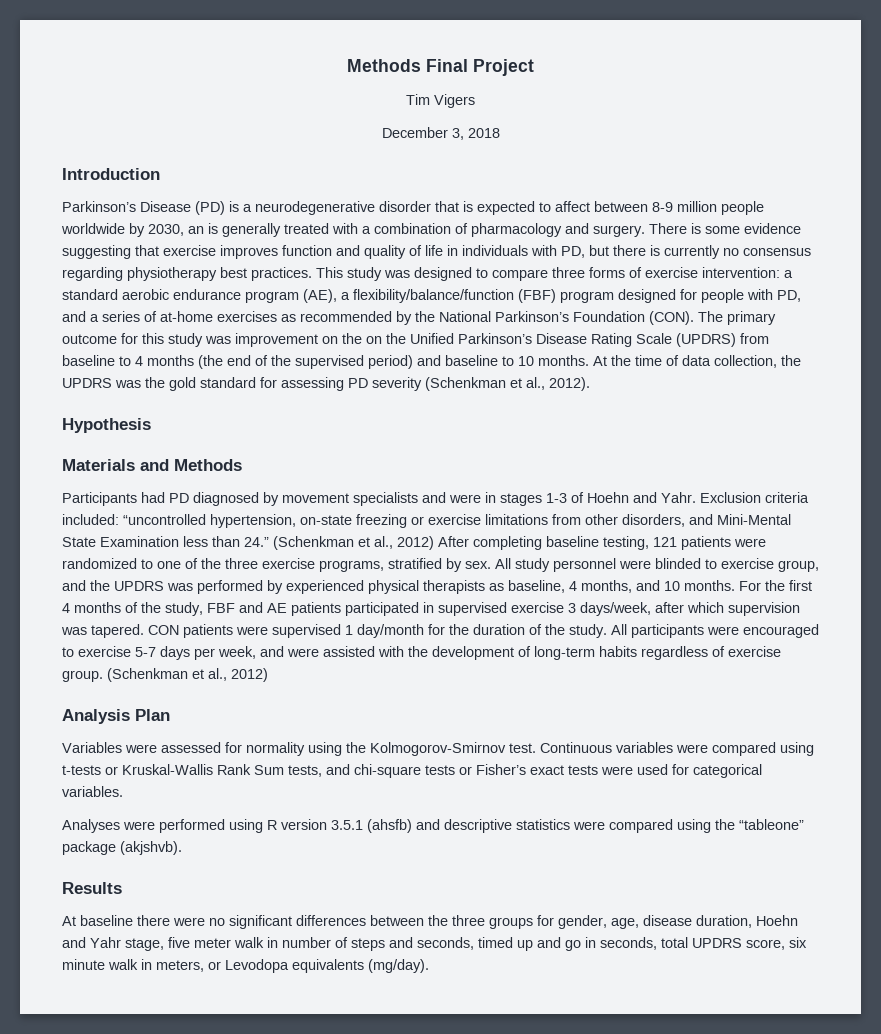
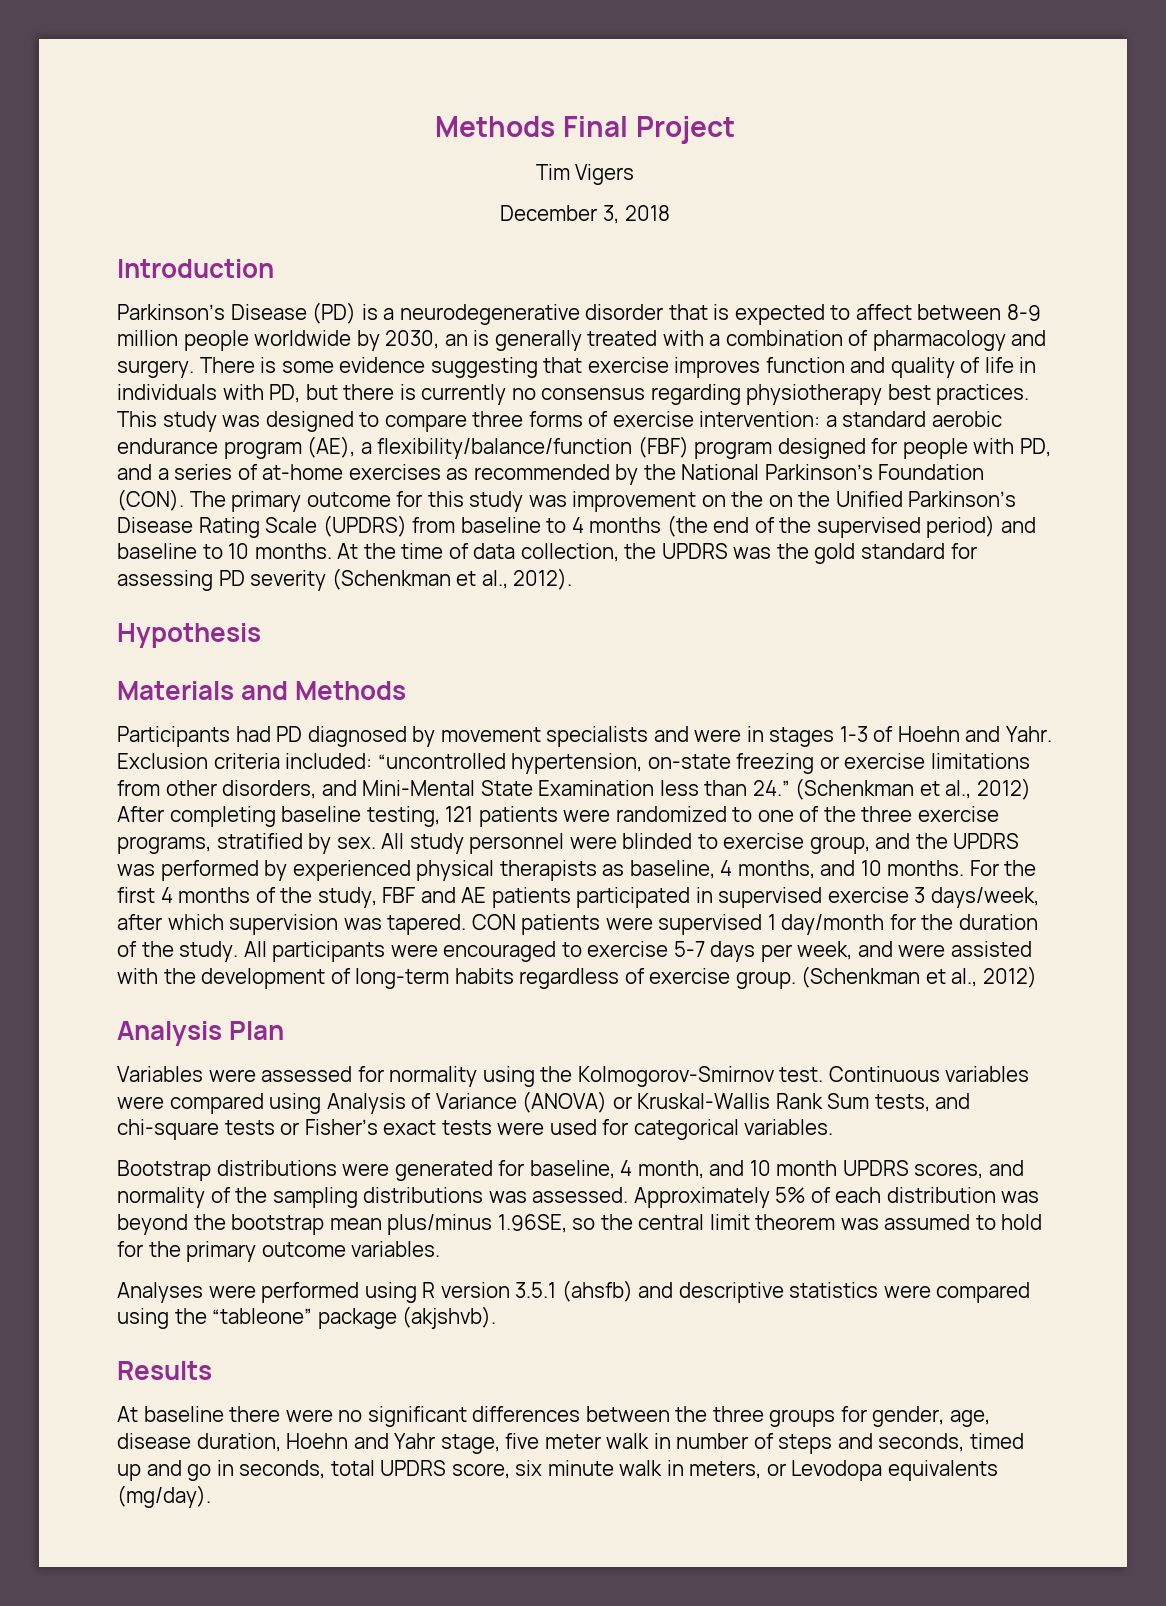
- Continuous variables were compared using t-tests or Kruskal-Wallis Rank Sum tests, and chi-square tests or Fisher’s exact tests were used for categorical variables.
+ Continuous variables were compared using Analysis of Variance (ANOVA) or Kruskal-Wallis Rank Sum tests, and chi-square tests or Fisher’s exact tests were used for categorical variables.
+ Bootstrap distributions were generated for baseline, 4 month, and 10 month UPDRS scores, and normality of the sampling distributions was assessed. Approximately 5% of each distribution was beyond the bootstrap mean plus/minus 1.96SE, so the central limit theorem was assumed to hold for the primary outcome variables.

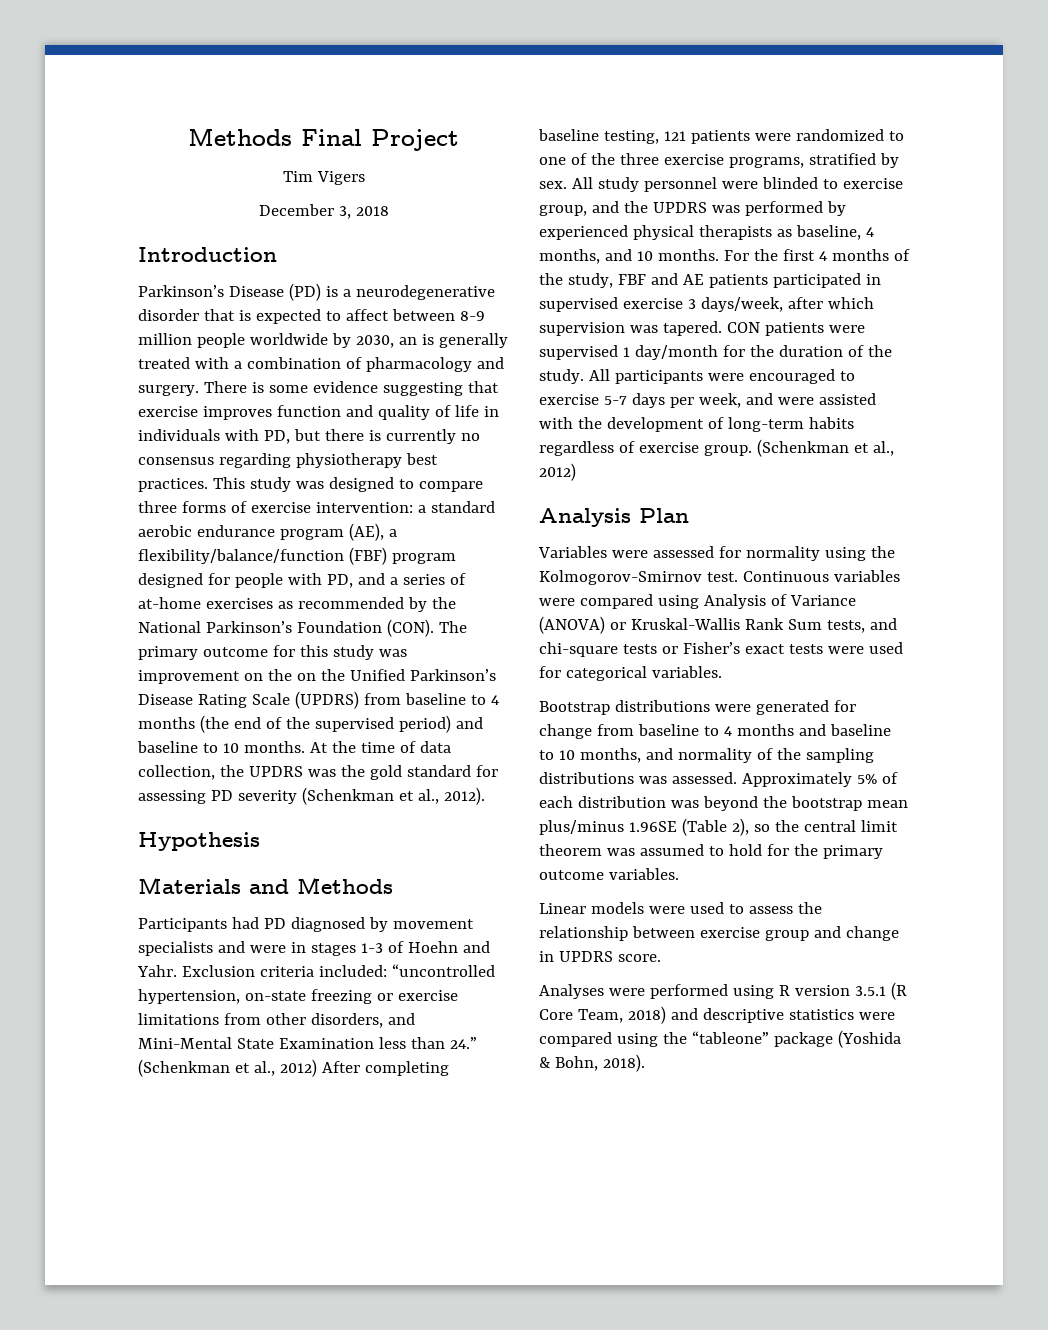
- Bootstrap distributions were generated for baseline, 4 month, and 10 month UPDRS scores, and normality of the sampling distributions was assessed.
+ Bootstrap distributions were generated for change from baseline to 4 months and baseline to 10 months, and normality of the sampling distributions was assessed.
- Approximately 5% of each distribution was beyond the bootstrap mean plus/minus 1.96SE, so the central limit theorem was assumed to hold for the primary outcome variables.
+ Approximately 5% of each distribution was beyond the bootstrap mean plus/minus 1.96SE (Table 2), so the central limit theorem was assumed to hold for the primary outcome variables.
+ Linear models were used to assess the relationship between exercise group and change in UPDRS score.
- Analyses were performed using R version 3.5.1 (ahsfb) and descriptive statistics were compared using the “tableone” package (akjshvb).
- Results
- At baseline there were no significant differences between the three groups for gender, age, disease duration, Hoehn and Yahr stage, five meter walk in number of steps and seconds, timed up and go in seconds, total UPDRS score, six minute walk in meters, or Levodopa equivalents (mg/day).
+ Analyses were performed using R version 3.5.1 (R Core Team, 2018) and descriptive statistics were compared using the “tableone” package (Yoshida & Bohn, 2018).

